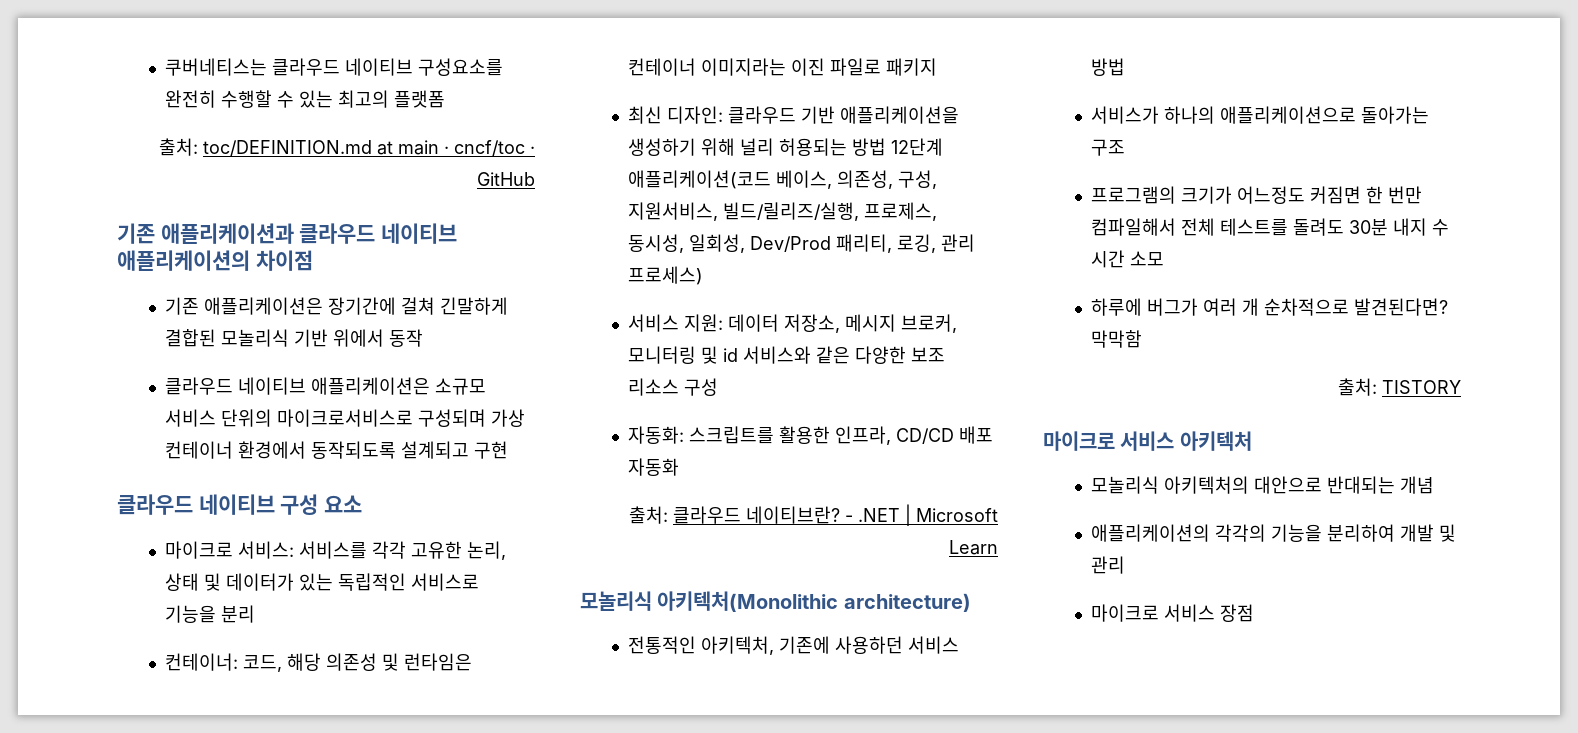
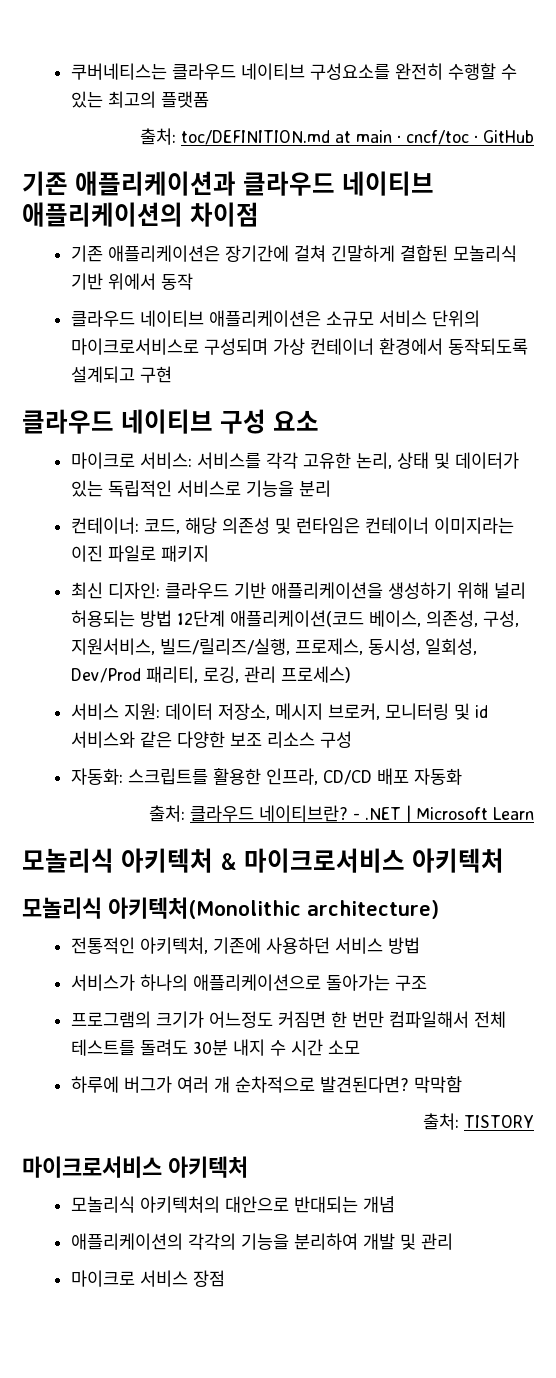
+ 모놀리식 아키텍처 & 마이크로서비스 아키텍처
  출처: TISTORY
- 마이크로 서비스 아키텍처
+ 마이크로서비스 아키텍처

